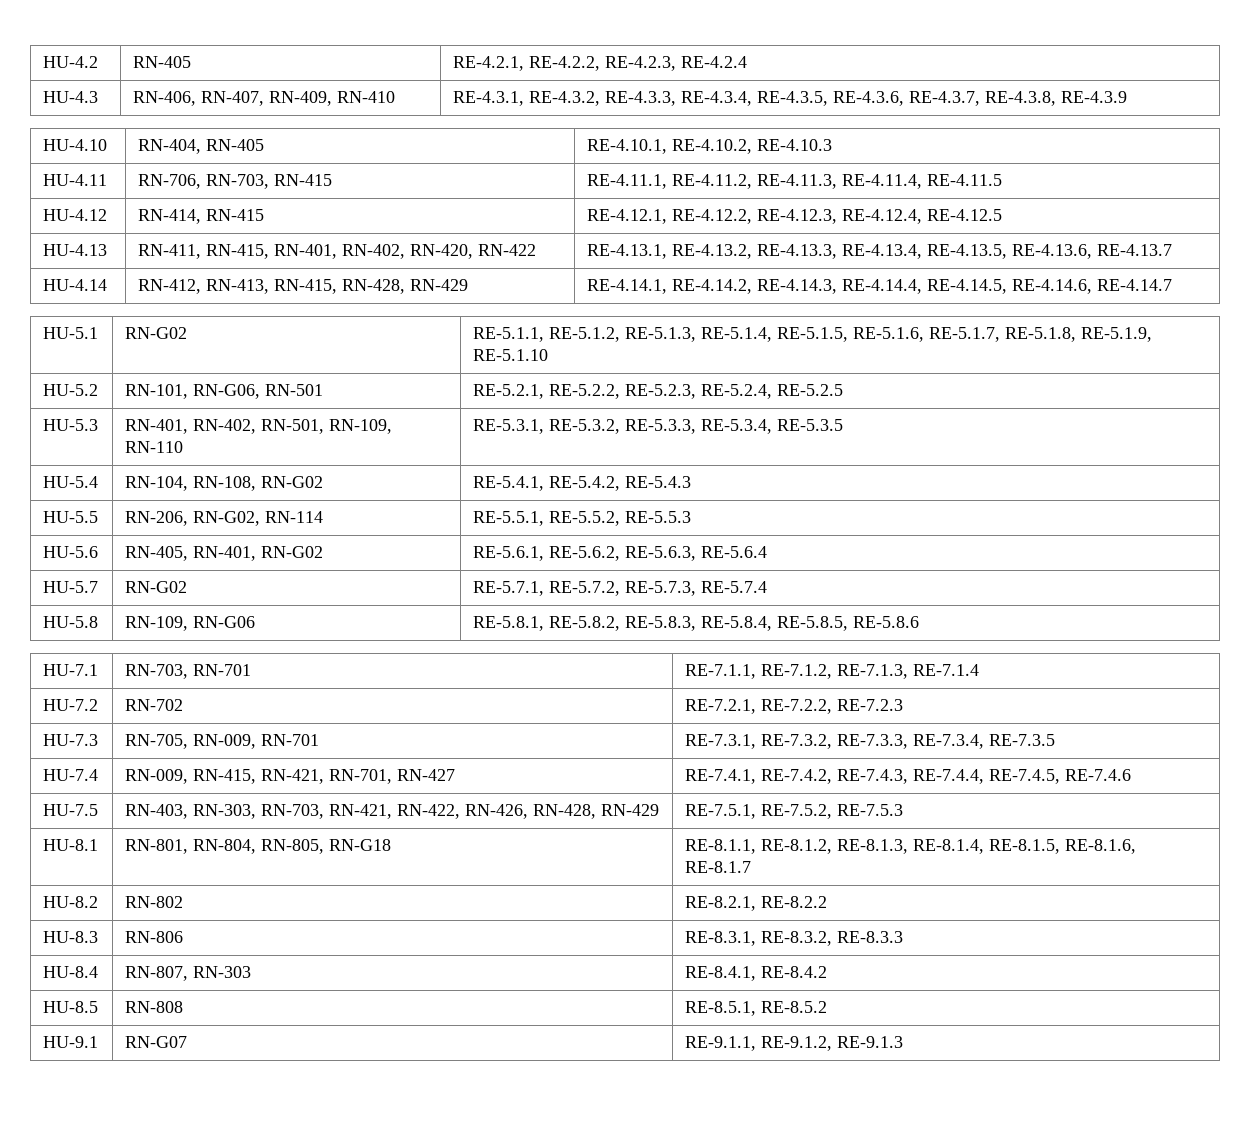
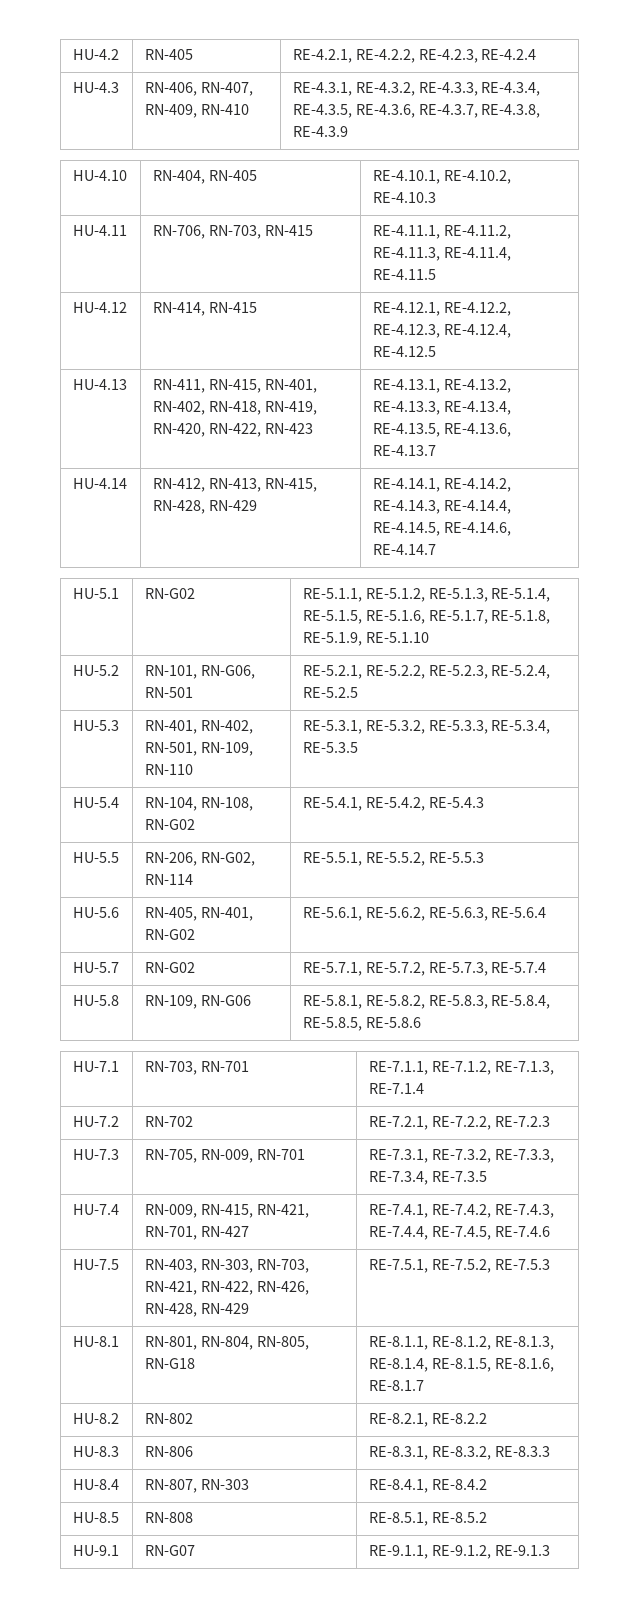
- HU-4.13 | RN-411, RN-415, RN-401, RN-402, RN-420, RN-422 | RE-4.13.1, RE-4.13.2, RE-4.13.3, RE-4.13.4, RE-4.13.5, RE-4.13.6, RE-4.13.7
+ HU-4.13 | RN-411, RN-415, RN-401, RN-402, RN-418, RN-419, RN-420, RN-422, RN-423 | RE-4.13.1, RE-4.13.2, RE-4.13.3, RE-4.13.4, RE-4.13.5, RE-4.13.6, RE-4.13.7

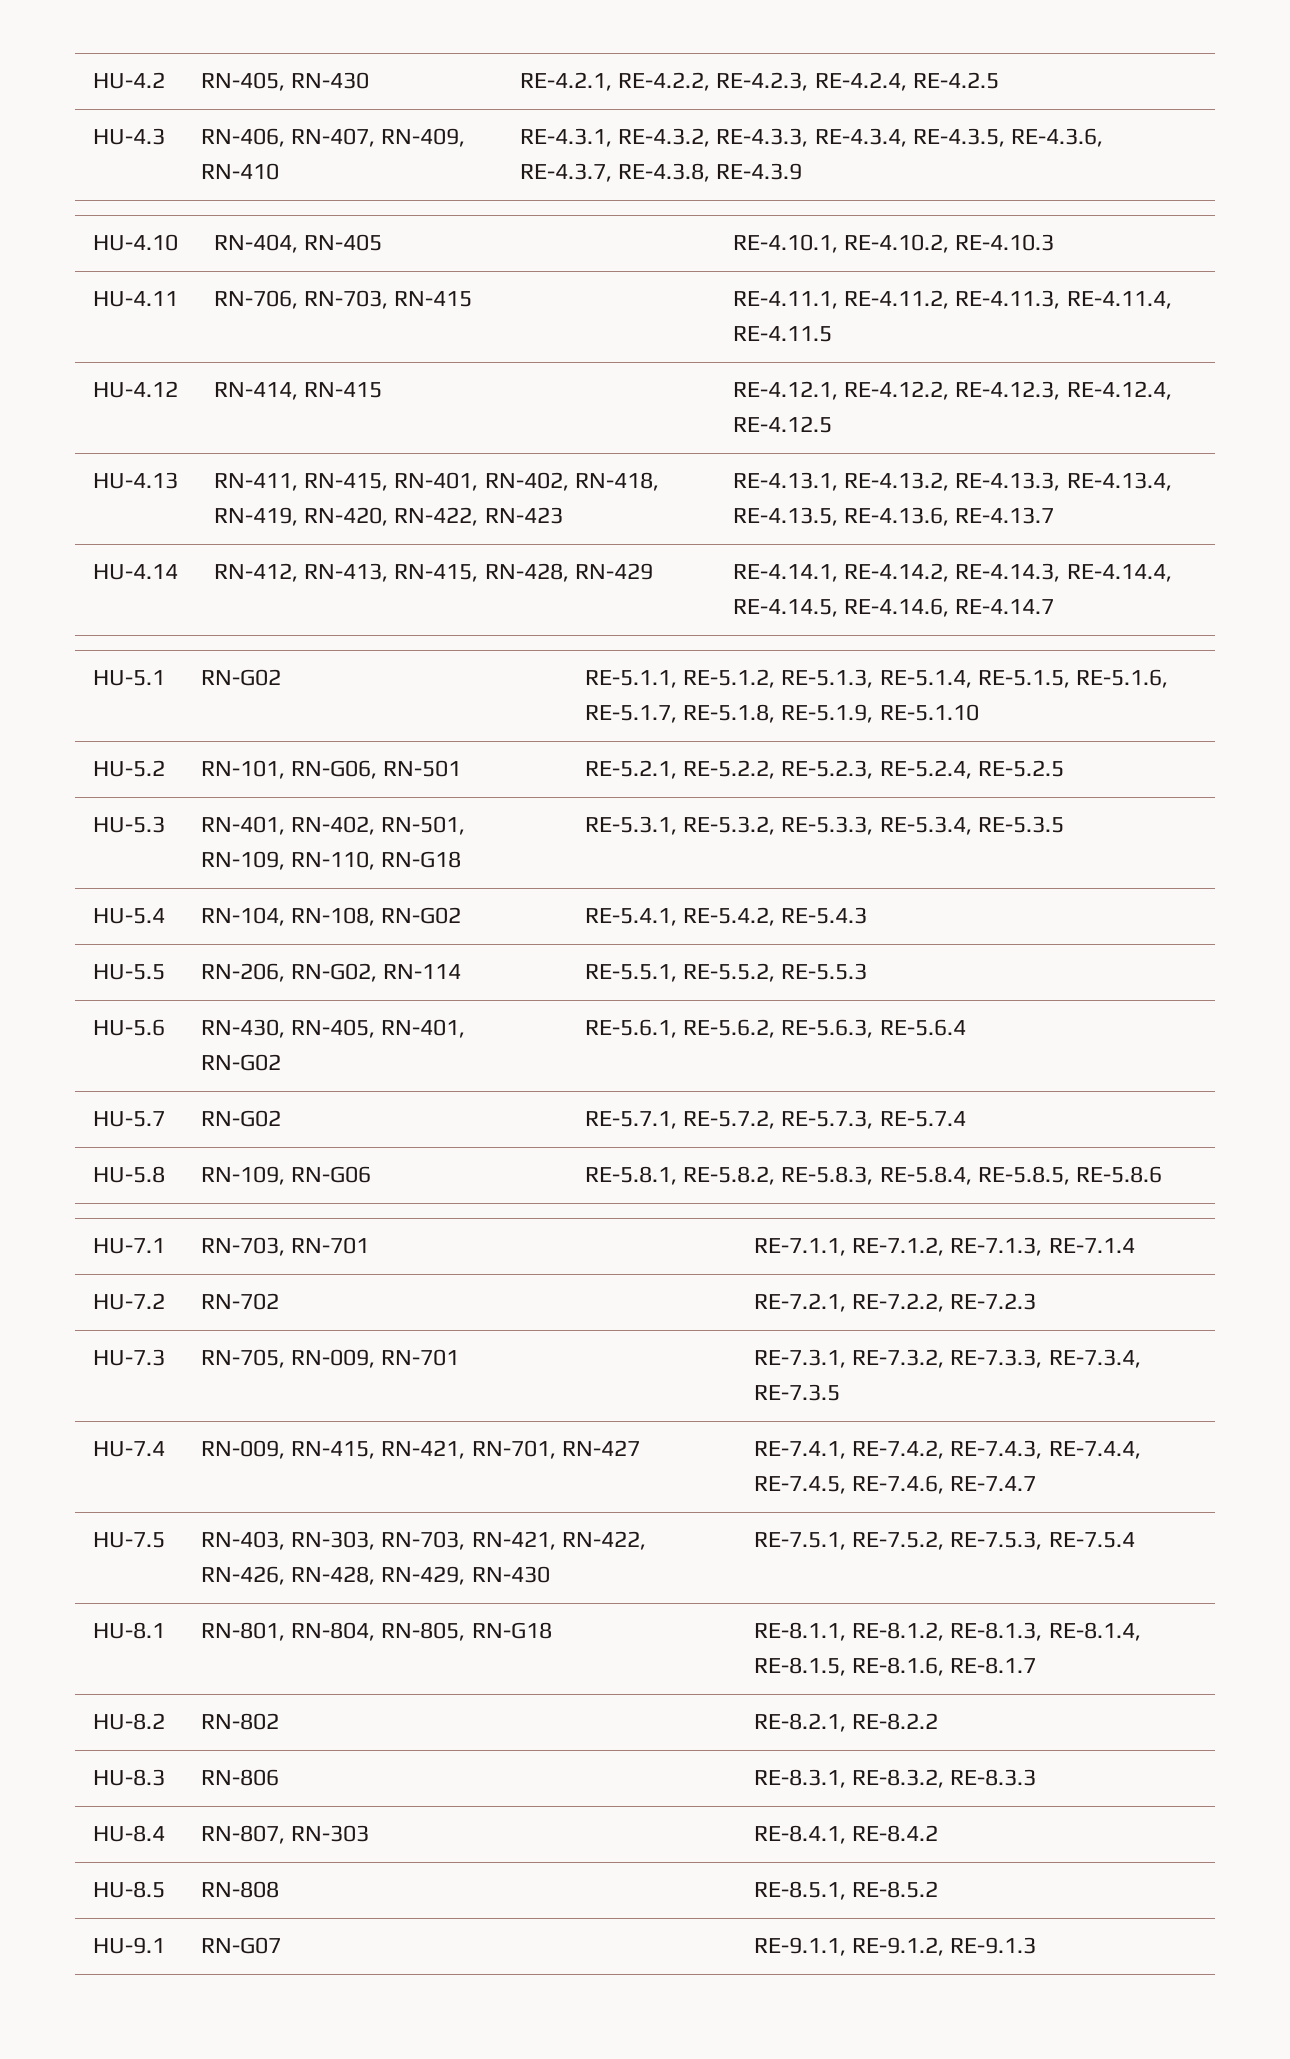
- HU-4.2 | RN-405 | RE-4.2.1, RE-4.2.2, RE-4.2.3, RE-4.2.4
+ HU-4.2 | RN-405, RN-430 | RE-4.2.1, RE-4.2.2, RE-4.2.3, RE-4.2.4, RE-4.2.5
- HU-5.3 | RN-401, RN-402, RN-501, RN-109, RN-110 | RE-5.3.1, RE-5.3.2, RE-5.3.3, RE-5.3.4, RE-5.3.5
+ HU-5.3 | RN-401, RN-402, RN-501, RN-109, RN-110, RN-G18 | RE-5.3.1, RE-5.3.2, RE-5.3.3, RE-5.3.4, RE-5.3.5
- HU-5.6 | RN-405, RN-401, RN-G02 | RE-5.6.1, RE-5.6.2, RE-5.6.3, RE-5.6.4
+ HU-5.6 | RN-430, RN-405, RN-401, RN-G02 | RE-5.6.1, RE-5.6.2, RE-5.6.3, RE-5.6.4
- HU-7.4 | RN-009, RN-415, RN-421, RN-701, RN-427 | RE-7.4.1, RE-7.4.2, RE-7.4.3, RE-7.4.4, RE-7.4.5, RE-7.4.6
+ HU-7.4 | RN-009, RN-415, RN-421, RN-701, RN-427 | RE-7.4.1, RE-7.4.2, RE-7.4.3, RE-7.4.4, RE-7.4.5, RE-7.4.6, RE-7.4.7
- HU-7.5 | RN-403, RN-303, RN-703, RN-421, RN-422, RN-426, RN-428, RN-429 | RE-7.5.1, RE-7.5.2, RE-7.5.3
+ HU-7.5 | RN-403, RN-303, RN-703, RN-421, RN-422, RN-426, RN-428, RN-429, RN-430 | RE-7.5.1, RE-7.5.2, RE-7.5.3, RE-7.5.4

